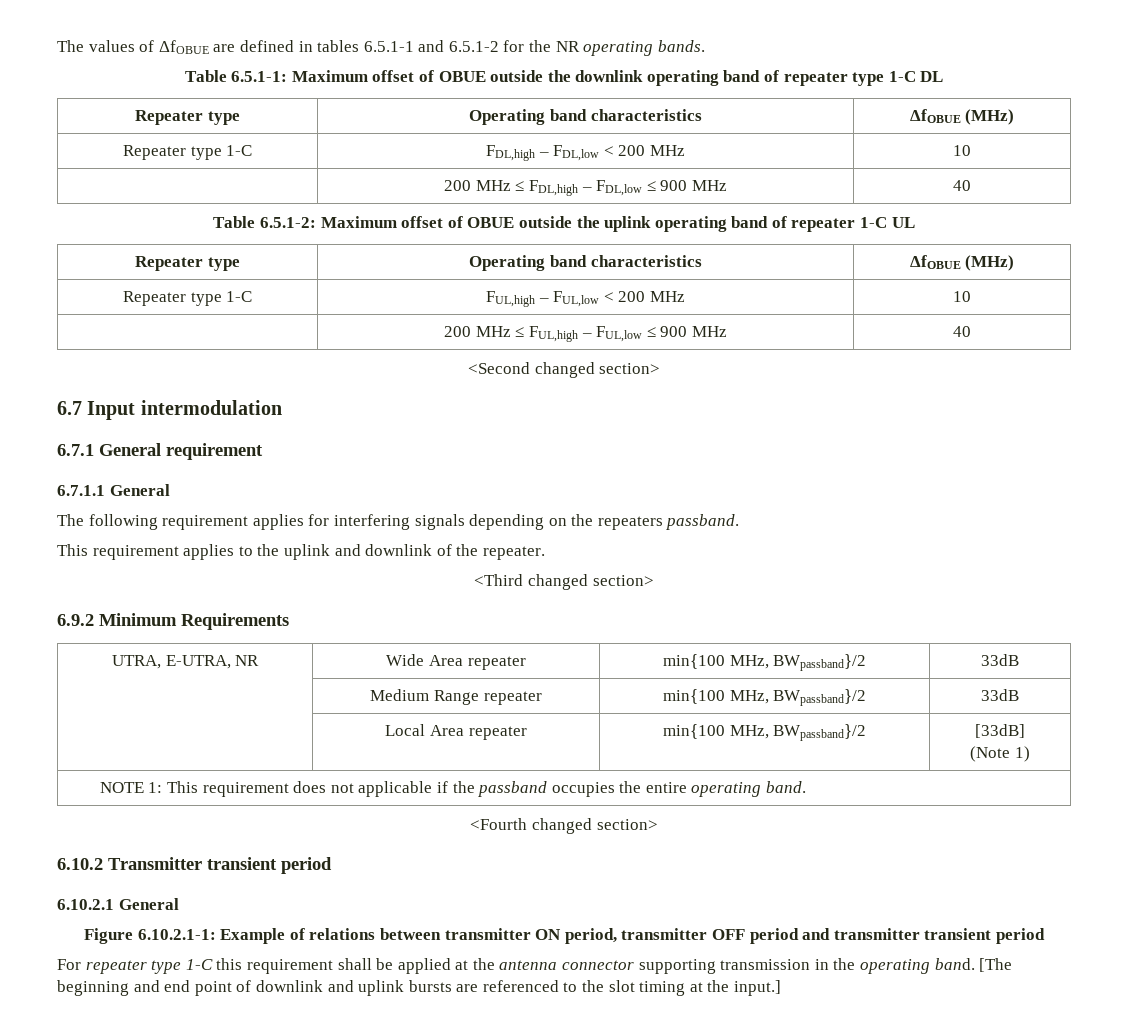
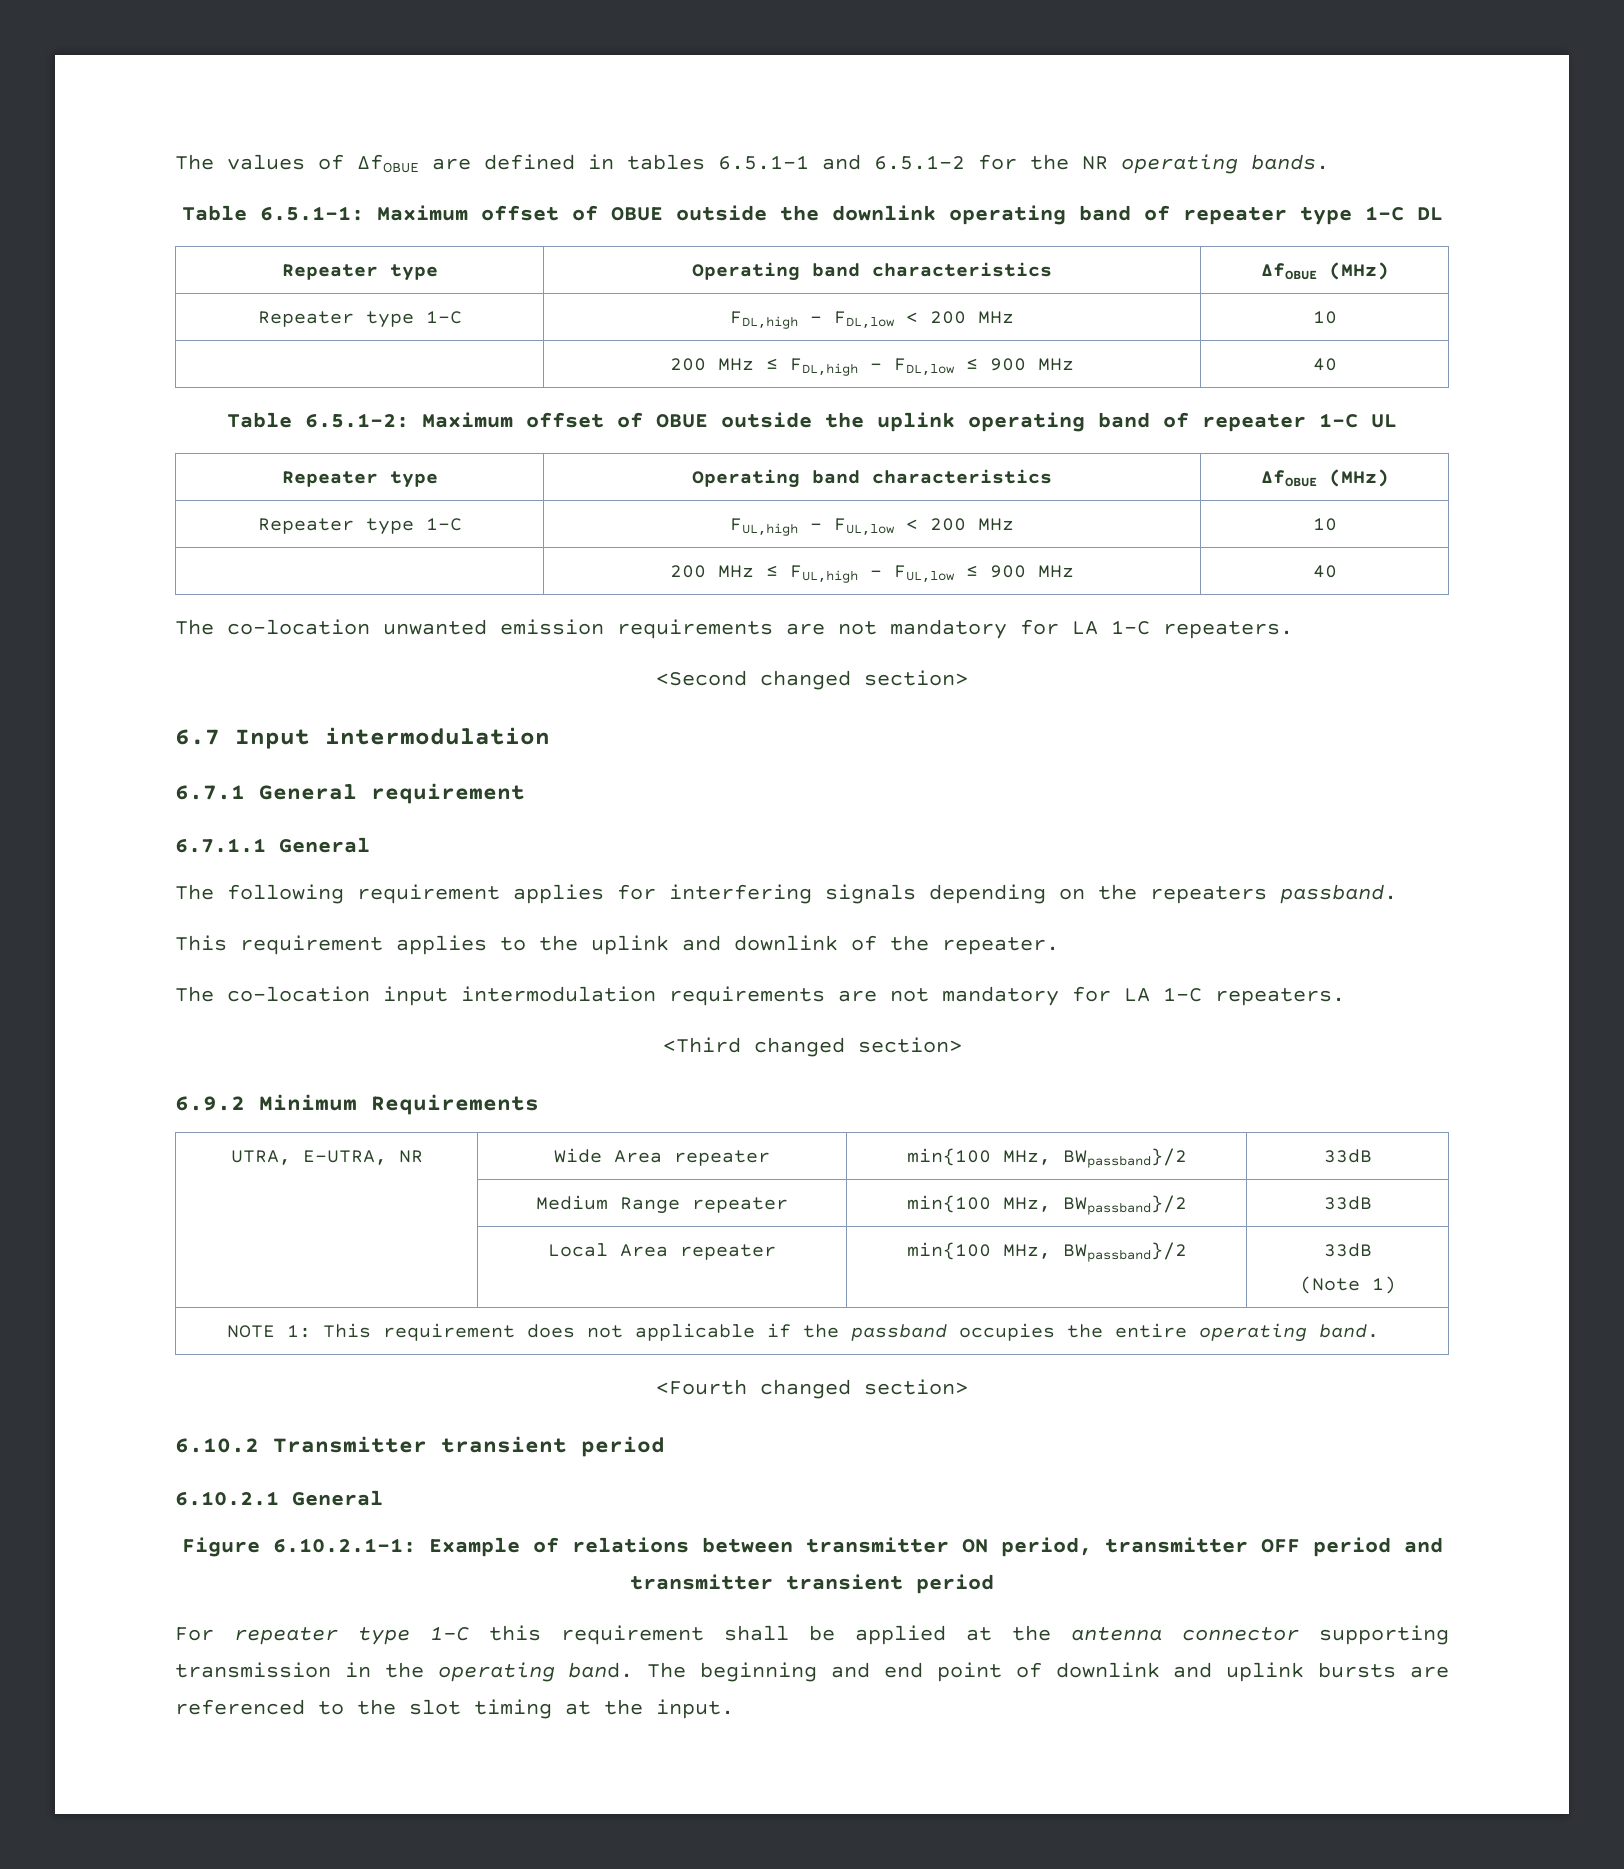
+ The co-location unwanted emission requirements are not mandatory for LA 1-C repeaters.
+ The co-location input intermodulation requirements are not mandatory for LA 1-C repeaters.
- | Local Area repeater | min{100 MHz, BWpassband}/2 | [33dB]
+ | Local Area repeater | min{100 MHz, BWpassband}/2 | 33dB
- [The beginning and end point of downlink and uplink bursts are referenced to the slot timing at the input.]
+ The beginning and end point of downlink and uplink bursts are referenced to the slot timing at the input.

